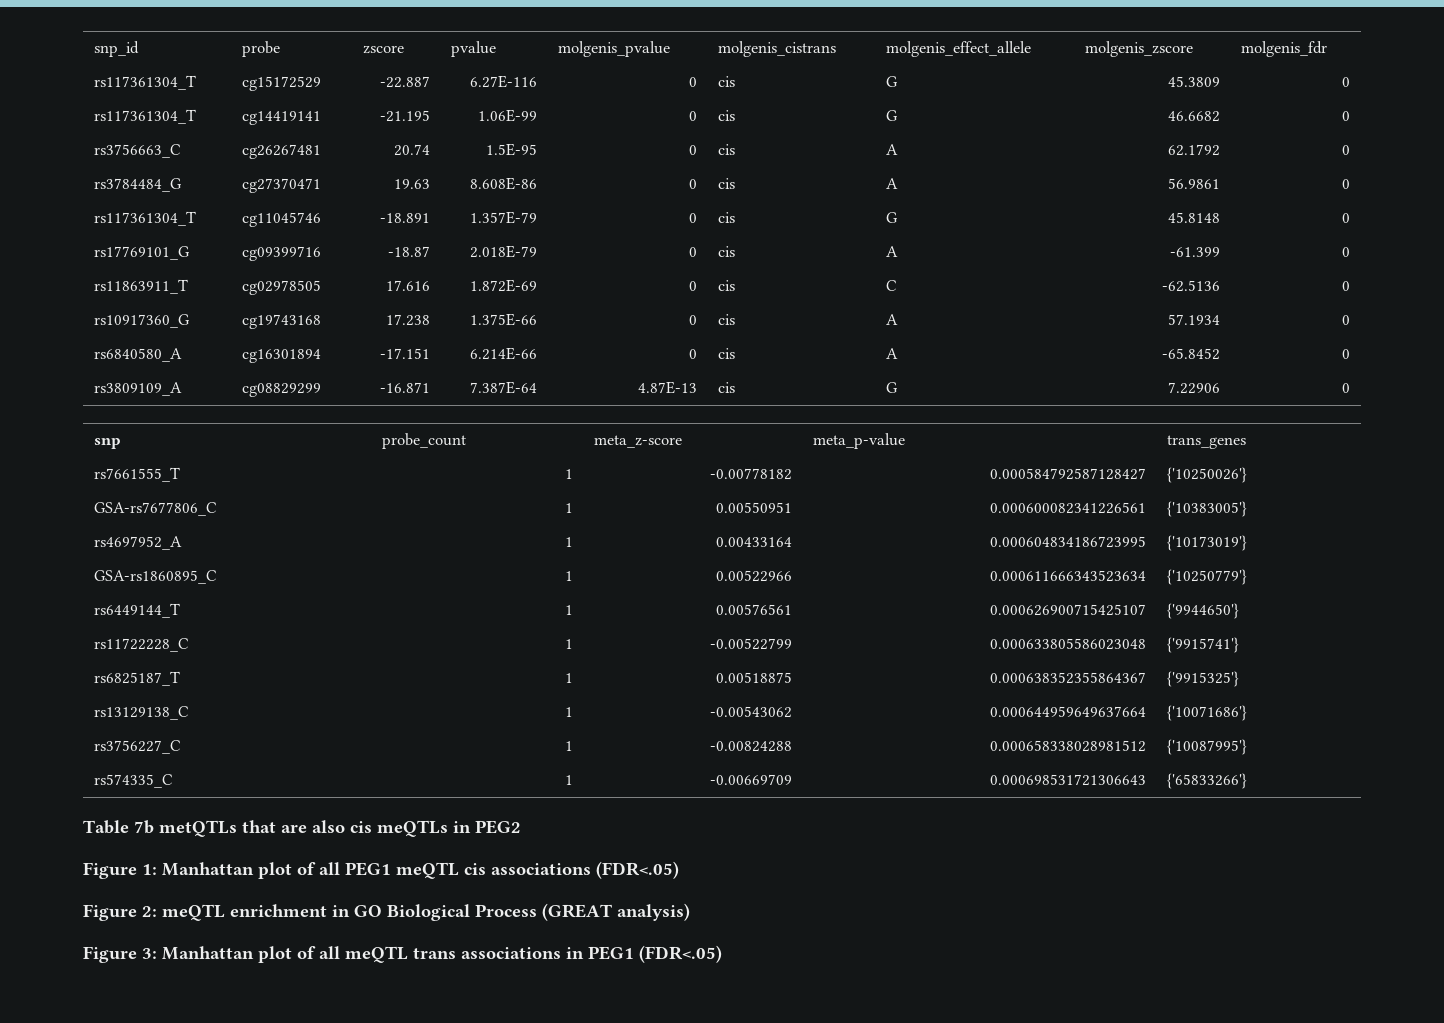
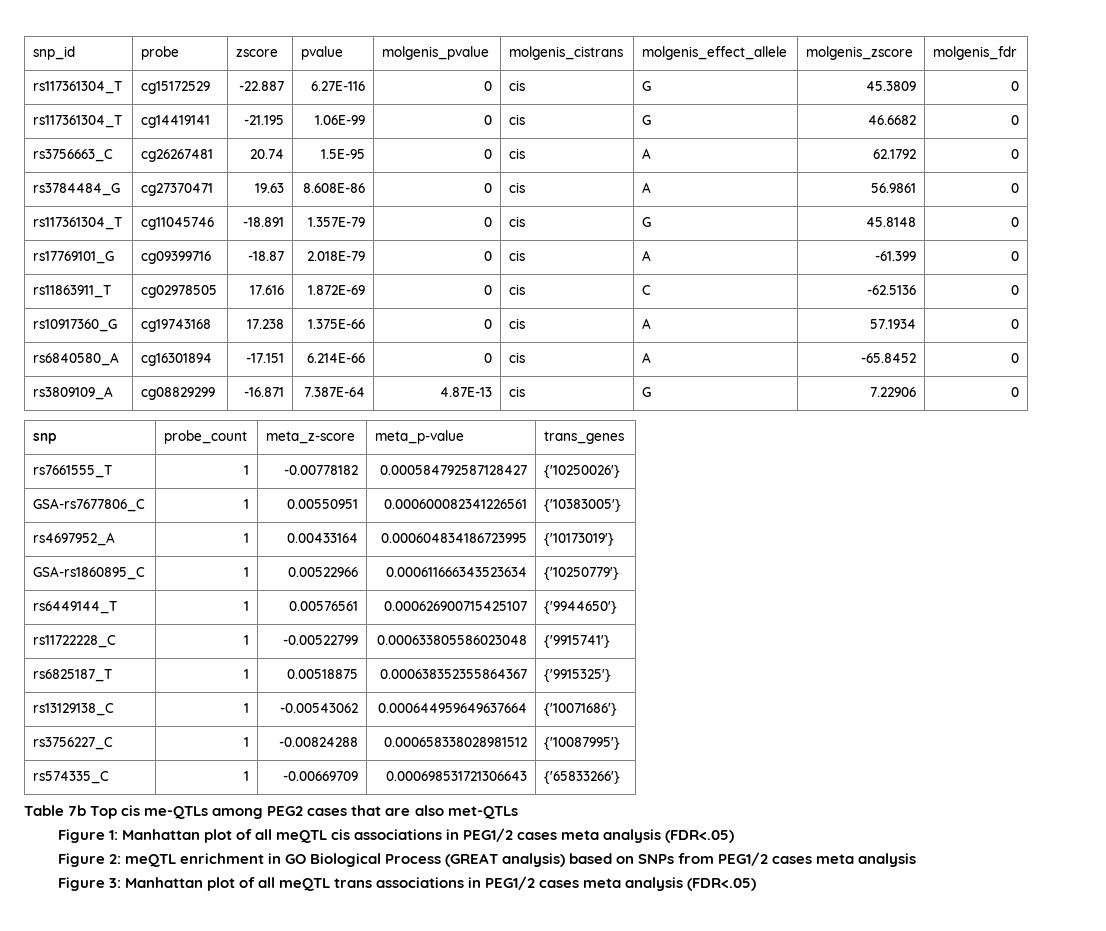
- Table 7b metQTLs that are also cis meQTLs in PEG2
+ Table 7b Top cis me-QTLs among PEG2 cases that are also met-QTLs
- Figure 1: Manhattan plot of all PEG1 meQTL cis associations (FDR<.05)
+ Figure 1: Manhattan plot of all meQTL cis associations in PEG1/2 cases meta analysis (FDR<.05)
- Figure 2: meQTL enrichment in GO Biological Process (GREAT analysis)
+ Figure 2: meQTL enrichment in GO Biological Process (GREAT analysis) based on SNPs from PEG1/2 cases meta analysis
- Figure 3: Manhattan plot of all meQTL trans associations in PEG1 (FDR<.05)
+ Figure 3: Manhattan plot of all meQTL trans associations in PEG1/2 cases meta analysis (FDR<.05)

